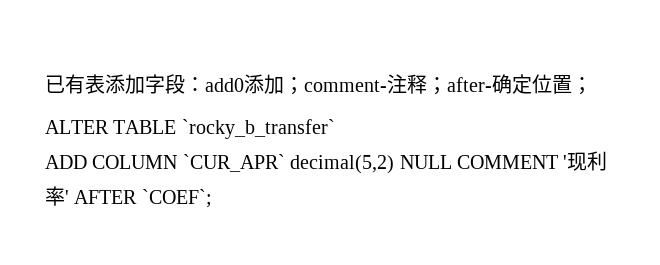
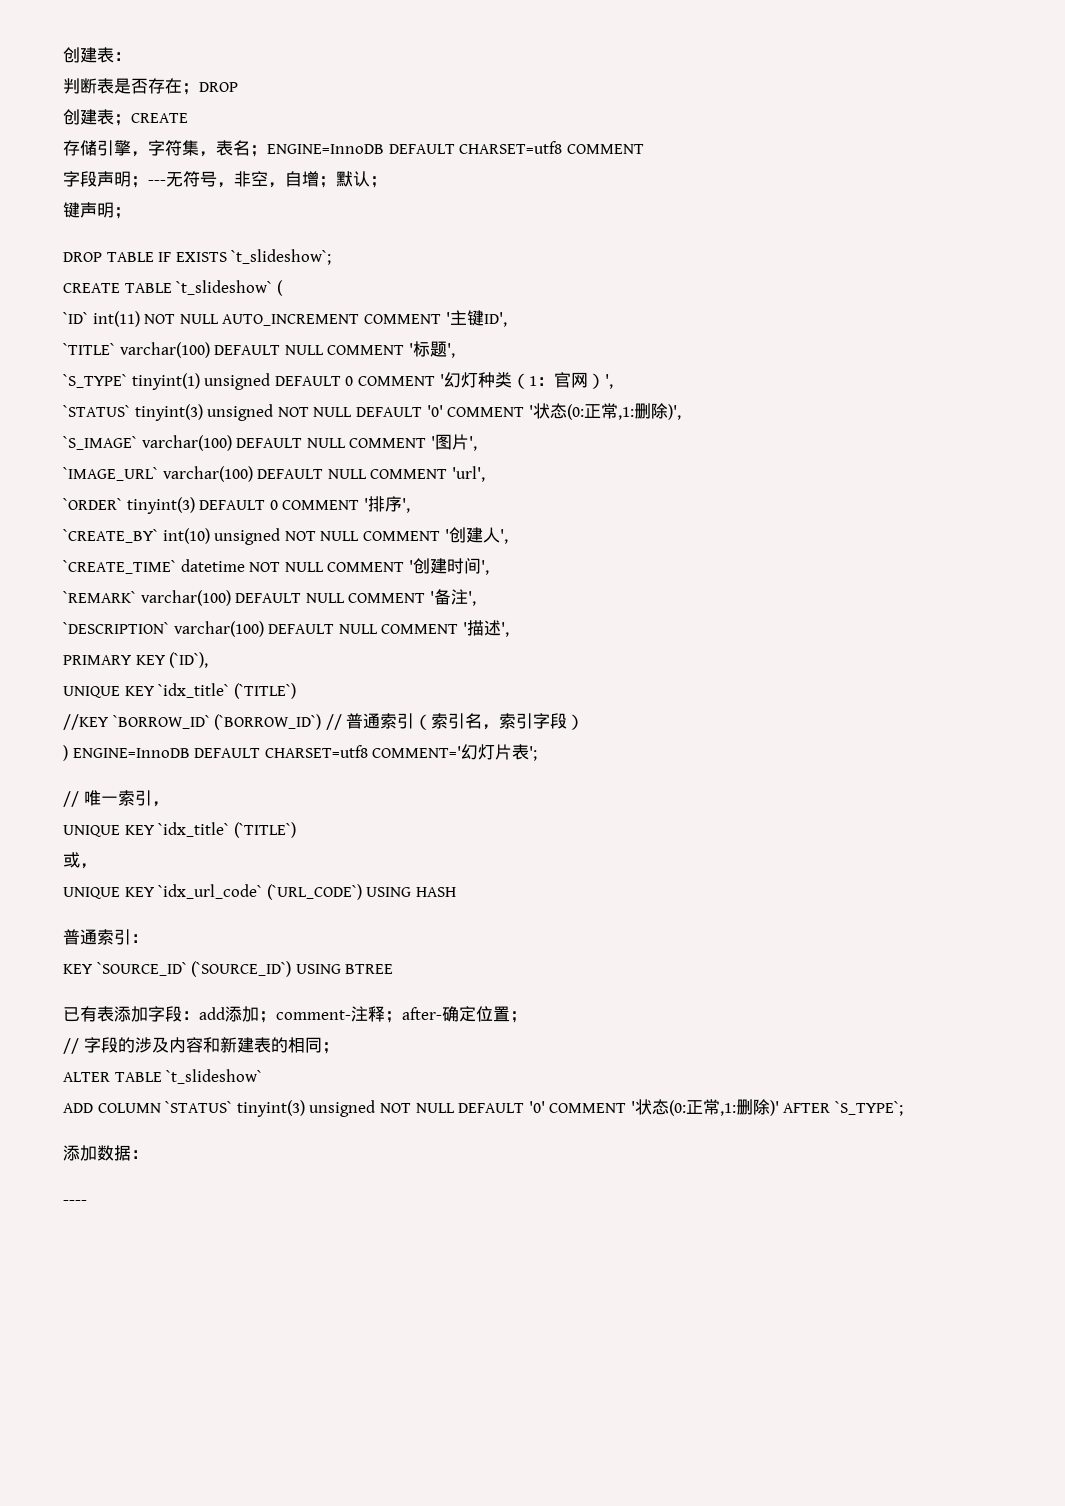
+ 创建表：
+ 判断表是否存在；DROP
+ 创建表；CREATE
+ 存储引擎，字符集，表名；ENGINE=InnoDB DEFAULT CHARSET=utf8 COMMENT
+ 字段声明；---无符号，非空，自增；默认；
+ 键声明；
+ DROP TABLE IF EXISTS `t_slideshow`;
+ CREATE TABLE `t_slideshow` (
+ `ID` int(11) NOT NULL AUTO_INCREMENT COMMENT '主键ID',
+ `TITLE` varchar(100) DEFAULT NULL COMMENT '标题',
+ `S_TYPE` tinyint(1) unsigned DEFAULT 0 COMMENT '幻灯种类（1：官网）',
+ `STATUS` tinyint(3) unsigned NOT NULL DEFAULT '0' COMMENT '状态(0:正常,1:删除)',
+ `S_IMAGE` varchar(100) DEFAULT NULL COMMENT '图片',
+ `IMAGE_URL` varchar(100) DEFAULT NULL COMMENT 'url',
+ `ORDER` tinyint(3) DEFAULT 0 COMMENT '排序',
+ `CREATE_BY` int(10) unsigned NOT NULL COMMENT '创建人',
+ `CREATE_TIME` datetime NOT NULL COMMENT '创建时间',
+ `REMARK` varchar(100) DEFAULT NULL COMMENT '备注',
+ `DESCRIPTION` varchar(100) DEFAULT NULL COMMENT '描述',
+ PRIMARY KEY (`ID`),
+ UNIQUE KEY `idx_title` (`TITLE`)
+ //KEY `BORROW_ID` (`BORROW_ID`) // 普通索引（索引名，索引字段）
+ ) ENGINE=InnoDB DEFAULT CHARSET=utf8 COMMENT='幻灯片表';
+ // 唯一索引，
+ UNIQUE KEY `idx_title` (`TITLE`)
+ 或，
+ UNIQUE KEY `idx_url_code` (`URL_CODE`) USING HASH
+ 普通索引：
+ KEY `SOURCE_ID` (`SOURCE_ID`) USING BTREE
- 已有表添加字段：add0添加；comment-注释；after-确定位置；
+ 已有表添加字段：add添加；comment-注释；after-确定位置；
+ // 字段的涉及内容和新建表的相同；
- ALTER TABLE `rocky_b_transfer`
+ ALTER TABLE `t_slideshow`
- ADD COLUMN `CUR_APR` decimal(5,2) NULL COMMENT '现利率' AFTER `COEF`;
+ ADD COLUMN `STATUS` tinyint(3) unsigned NOT NULL DEFAULT '0' COMMENT '状态(0:正常,1:删除)' AFTER `S_TYPE`;
+ 添加数据：
+ ----

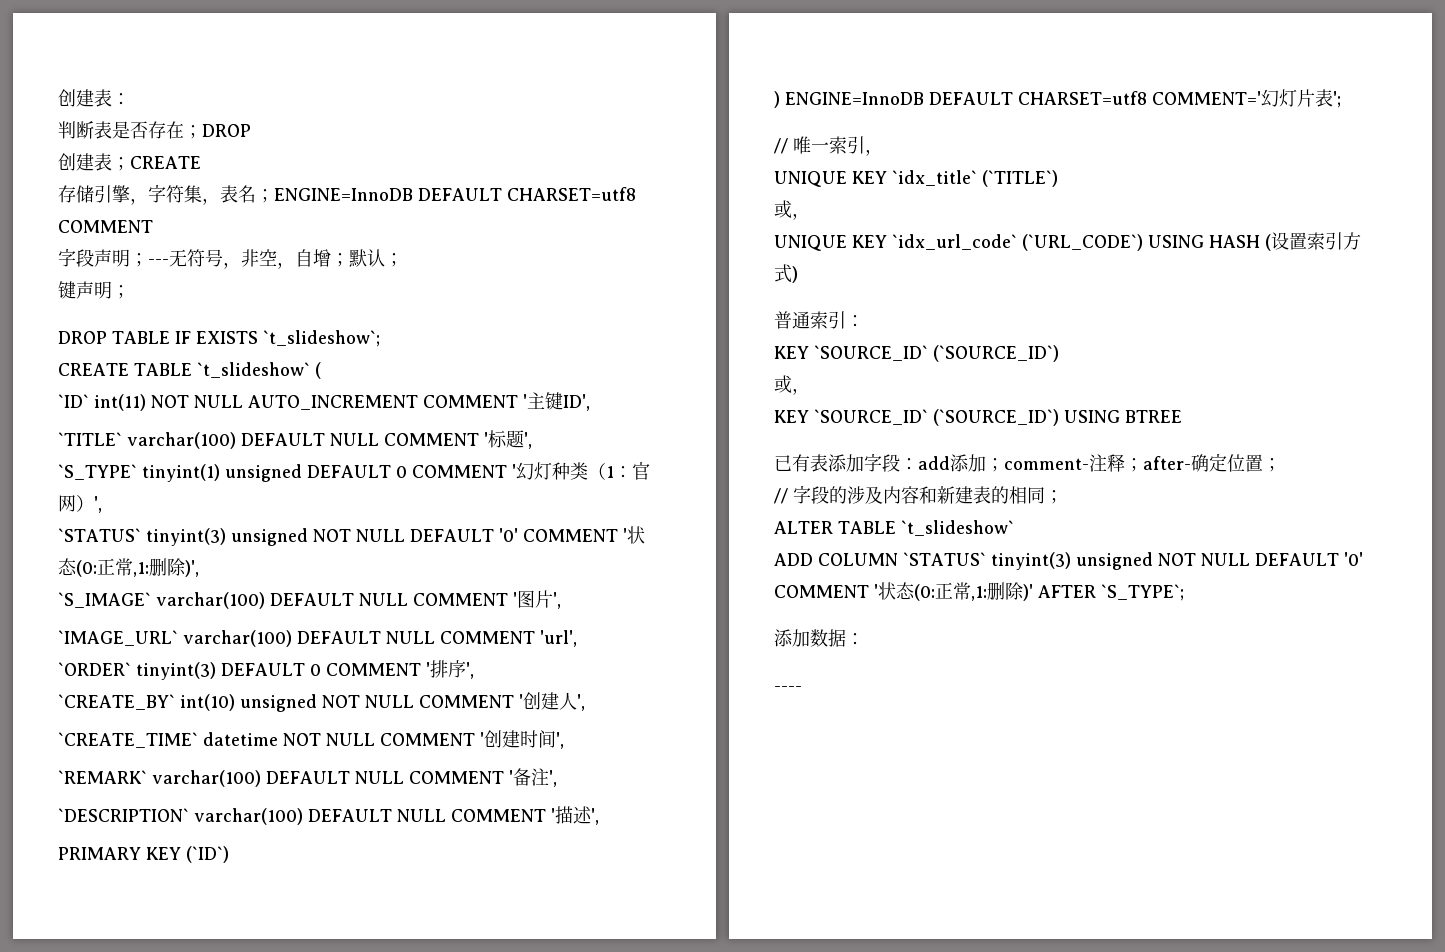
- PRIMARY KEY (`ID`),
- UNIQUE KEY `idx_title` (`TITLE`)
- //KEY `BORROW_ID` (`BORROW_ID`) // 普通索引（索引名，索引字段）
+ PRIMARY KEY (`ID`)
- UNIQUE KEY `idx_url_code` (`URL_CODE`) USING HASH
+ UNIQUE KEY `idx_url_code` (`URL_CODE`) USING HASH (设置索引方式)
  普通索引：
+ KEY `SOURCE_ID` (`SOURCE_ID`)
+ 或，

